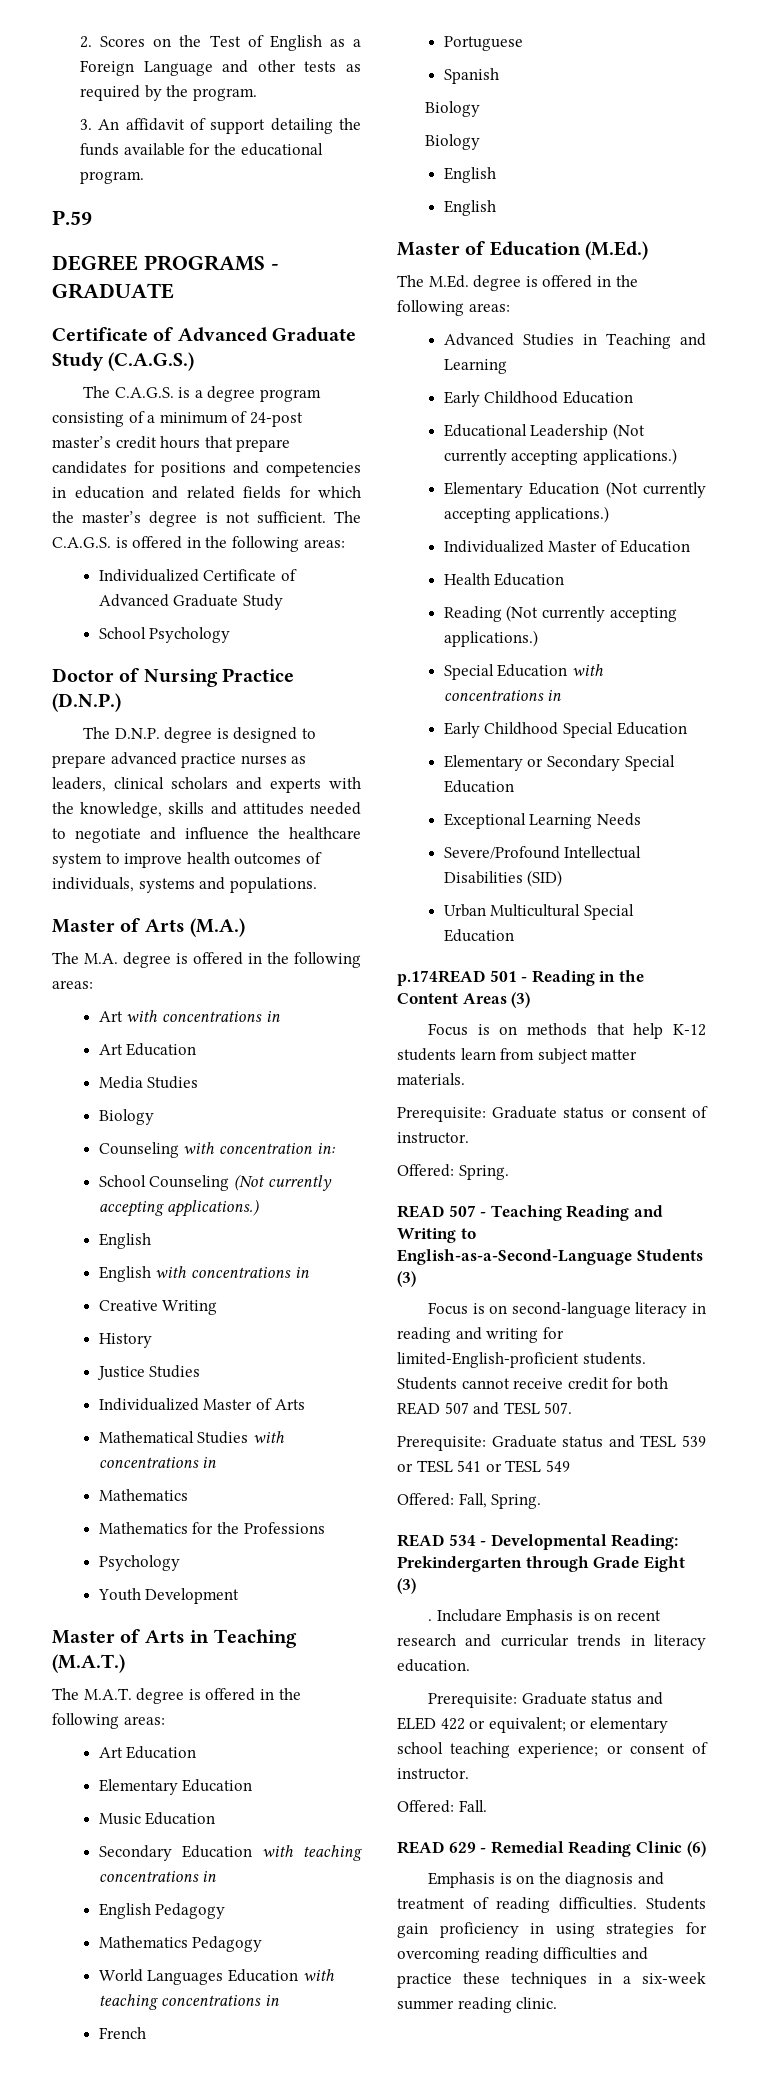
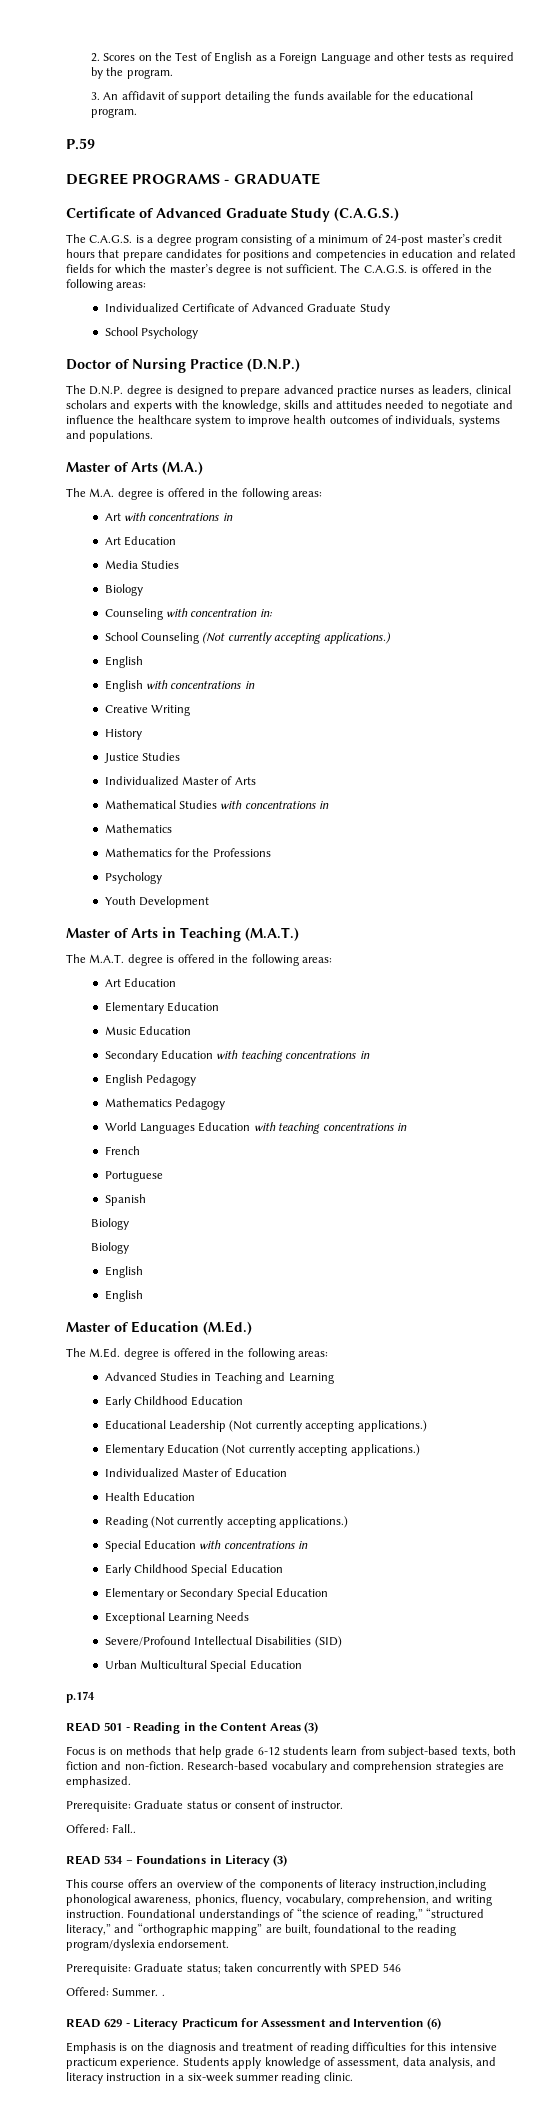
- p.174READ 501 - Reading in the Content Areas (3)
+ p.174
+ READ 501 - Reading in the Content Areas (3)
- Focus is on methods that help K-12 students learn from subject matter materials.
+ Focus is on methods that help grade 6-12 students learn from subject-based texts, both fiction and non-fiction. Research-based vocabulary and comprehension strategies are emphasized.
- Offered: Spring.
- READ 507 - Teaching Reading and Writing to English-as-a-Second-Language Students (3)
- Focus is on second-language literacy in reading and writing for limited-English-proficient students. Students cannot receive credit for both READ 507 and TESL 507.
- Prerequisite: Graduate status and TESL 539 or TESL 541 or TESL 549
- Offered: Fall, Spring.
- READ 534 - Developmental Reading: Prekindergarten through Grade Eight (3)
- . Includare Emphasis is on recent research and curricular trends in literacy education.
- Prerequisite: Graduate status and ELED 422 or equivalent; or elementary school teaching experience; or consent of instructor.
- Offered: Fall.
+ Offered: Fall..
+ READ 534 – Foundations in Literacy (3)
+ This course offers an overview of the components of literacy instruction,including phonological awareness, phonics, fluency, vocabulary, comprehension, and writing instruction. Foundational understandings of “the science of reading,” “structured literacy,” and “orthographic mapping” are built, foundational to the reading program/dyslexia endorsement.
+ Prerequisite: Graduate status; taken concurrently with SPED 546
+ Offered: Summer. .
- READ 629 - Remedial Reading Clinic (6)
+ READ 629 - Literacy Practicum for Assessment and Intervention (6)
- Emphasis is on the diagnosis and treatment of reading difficulties. Students gain proficiency in using strategies for overcoming reading difficulties and practice these techniques in a six-week summer reading clinic.
+ Emphasis is on the diagnosis and treatment of reading difficulties for this intensive practicum experience. Students apply knowledge of assessment, data analysis, and literacy instruction in a six-week summer reading clinic.

